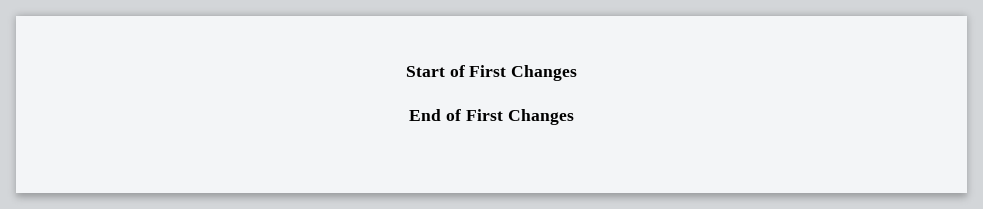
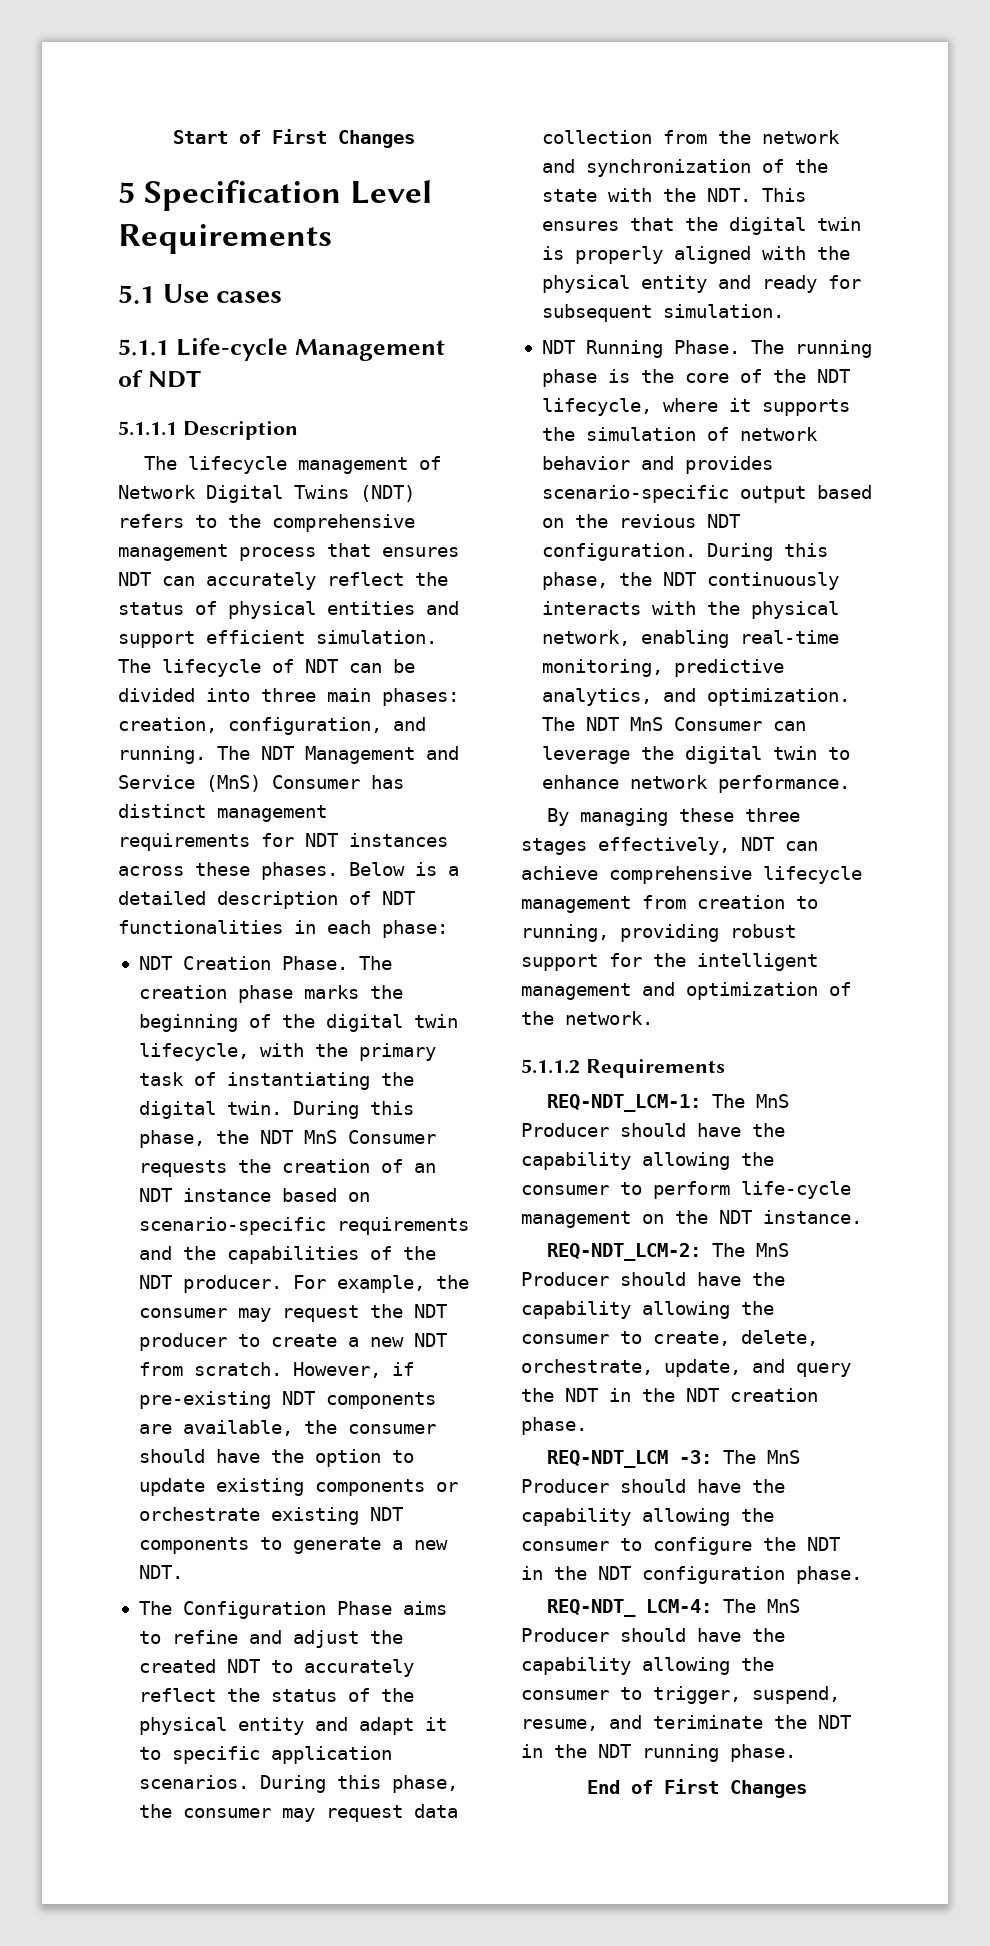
+ 5 Specification Level Requirements
+ 5.1 Use cases
+ 5.1.1 Life-cycle Management of NDT
+ 5.1.1.1 Description
+ The lifecycle management of Network Digital Twins (NDT) refers to the comprehensive management process that ensures NDT can accurately reflect the status of physical entities and support efficient simulation. The lifecycle of NDT can be divided into three main phases: creation, configuration, and running. The NDT Management and Service (MnS) Consumer has distinct management requirements for NDT instances across these phases. Below is a detailed description of NDT functionalities in each phase:
+ NDT Creation Phase. The creation phase marks the beginning of the digital twin lifecycle, with the primary task of instantiating the digital twin. During this phase, the NDT MnS Consumer requests the creation of an NDT instance based on scenario-specific requirements and the capabilities of the NDT producer. For example, the consumer may request the NDT producer to create a new NDT from scratch. However, if pre-existing NDT components are available, the consumer should have the option to update existing components or orchestrate existing NDT components to generate a new NDT.
+ The Configuration Phase aims to refine and adjust the created NDT to accurately reflect the status of the physical entity and adapt it to specific application scenarios. During this phase, the consumer may request data collection from the network and synchronization of the state with the NDT. This ensures that the digital twin is properly aligned with the physical entity and ready for subsequent simulation.
+ NDT Running Phase. The running phase is the core of the NDT lifecycle, where it supports the simulation of network behavior and provides scenario-specific output based on the revious NDT configuration. During this phase, the NDT continuously interacts with the physical network, enabling real-time monitoring, predictive analytics, and optimization. The NDT MnS Consumer can leverage the digital twin to enhance network performance.
+ By managing these three stages effectively, NDT can achieve comprehensive lifecycle management from creation to running, providing robust support for the intelligent management and optimization of the network.
+ 5.1.1.2 Requirements
+ REQ-NDT_LCM-1: The MnS Producer should have the capability allowing the consumer to perform life-cycle management on the NDT instance.
+ REQ-NDT_LCM-2: The MnS Producer should have the capability allowing the consumer to create, delete, orchestrate, update, and query the NDT in the NDT creation phase.
+ REQ-NDT_LCM -3: The MnS Producer should have the capability allowing the consumer to configure the NDT in the NDT configuration phase.
+ REQ-NDT_ LCM-4: The MnS Producer should have the capability allowing the consumer to trigger, suspend, resume, and teriminate the NDT in the NDT running phase.

